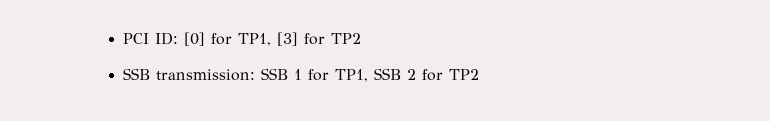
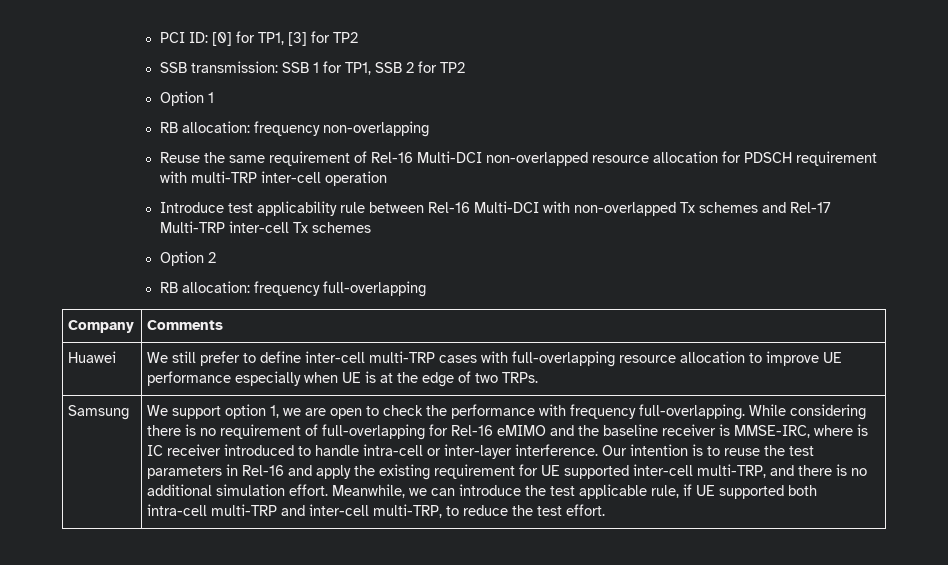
+ Option 1
+ RB allocation: frequency non-overlapping
+ Reuse the same requirement of Rel-16 Multi-DCI non-overlapped resource allocation for PDSCH requirement with multi-TRP inter-cell operation
+ Introduce test applicability rule between Rel-16 Multi-DCI with non-overlapped Tx schemes and Rel-17 Multi-TRP inter-cell Tx schemes
+ Option 2
+ RB allocation: frequency full-overlapping
+ Company | Comments
+ Huawei | We still prefer to define inter-cell multi-TRP cases with full-overlapping resource allocation to improve UE performance especially when UE is at the edge of two TRPs.
+ Samsung | We support option 1, we are open to check the performance with frequency full-overlapping. While considering there is no requirement of full-overlapping for Rel-16 eMIMO and the baseline receiver is MMSE-IRC, where is IC receiver introduced to handle intra-cell or inter-layer interference. Our intention is to reuse the test parameters in Rel-16 and apply the existing requirement for UE supported inter-cell multi-TRP, and there is no additional simulation effort. Meanwhile, we can introduce the test applicable rule, if UE supported both intra-cell multi-TRP and inter-cell multi-TRP, to reduce the test effort.

